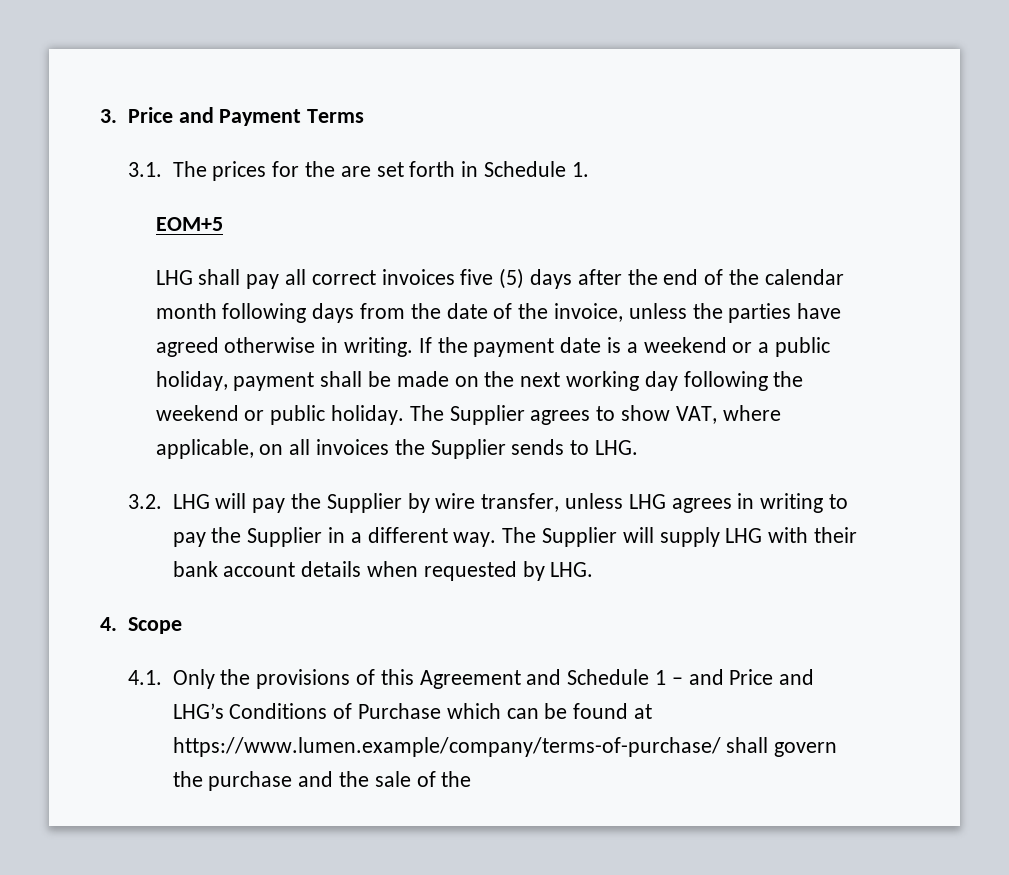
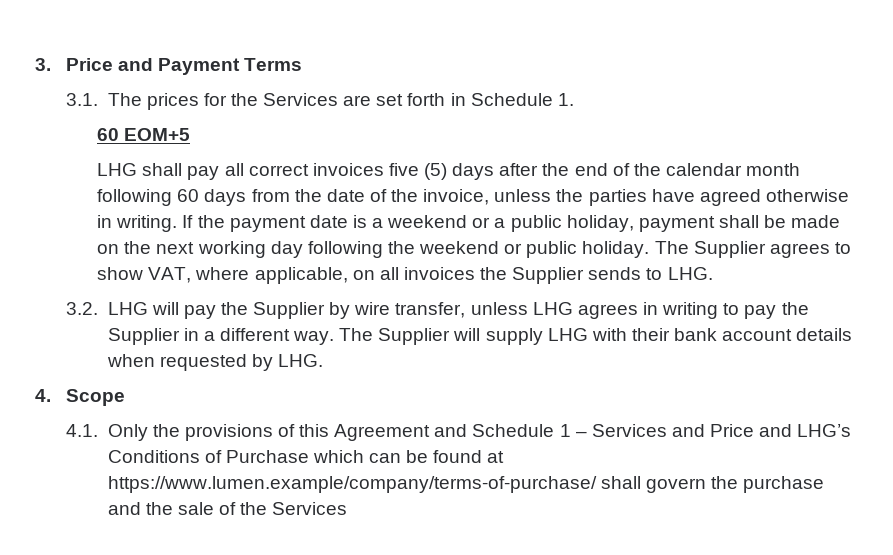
- 3.1. The prices for the are set forth in Schedule 1.
+ 3.1. The prices for the Services are set forth in Schedule 1.
- EOM+5
+ 60 EOM+5
- LHG shall pay all correct invoices five (5) days after the end of the calendar month following days from the date of the invoice, unless the parties have agreed otherwise in writing.
+ LHG shall pay all correct invoices five (5) days after the end of the calendar month following 60 days from the date of the invoice, unless the parties have agreed otherwise in writing.
- 4.1. Only the provisions of this Agreement and Schedule 1 – and Price and LHG’s Conditions of Purchase which can be found at https://www.lumen.example/company/terms-of-purchase/ shall govern the purchase and the sale of the
+ 4.1. Only the provisions of this Agreement and Schedule 1 – Services and Price and LHG’s Conditions of Purchase which can be found at https://www.lumen.example/company/terms-of-purchase/ shall govern the purchase and the sale of the Services

